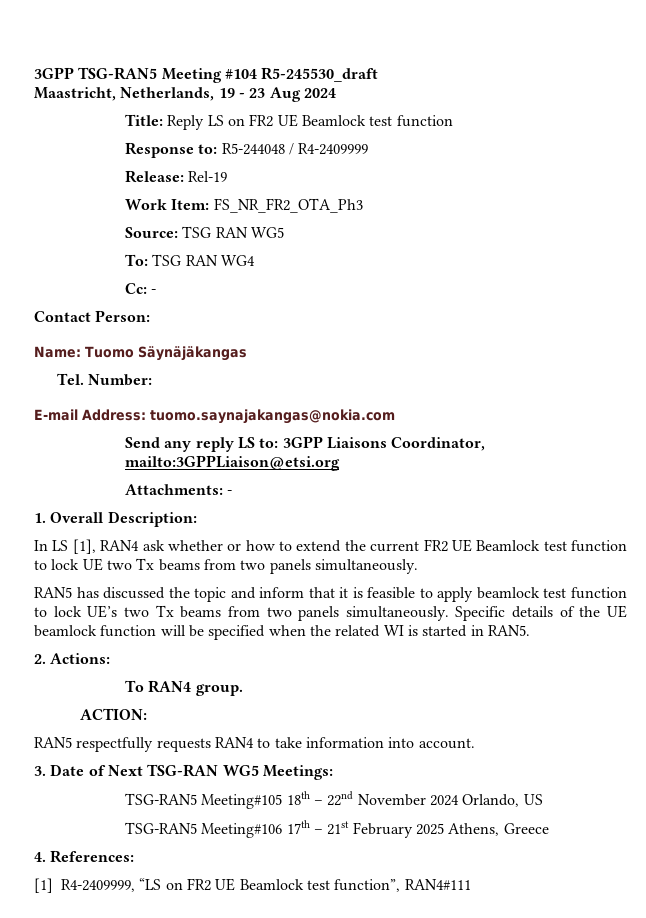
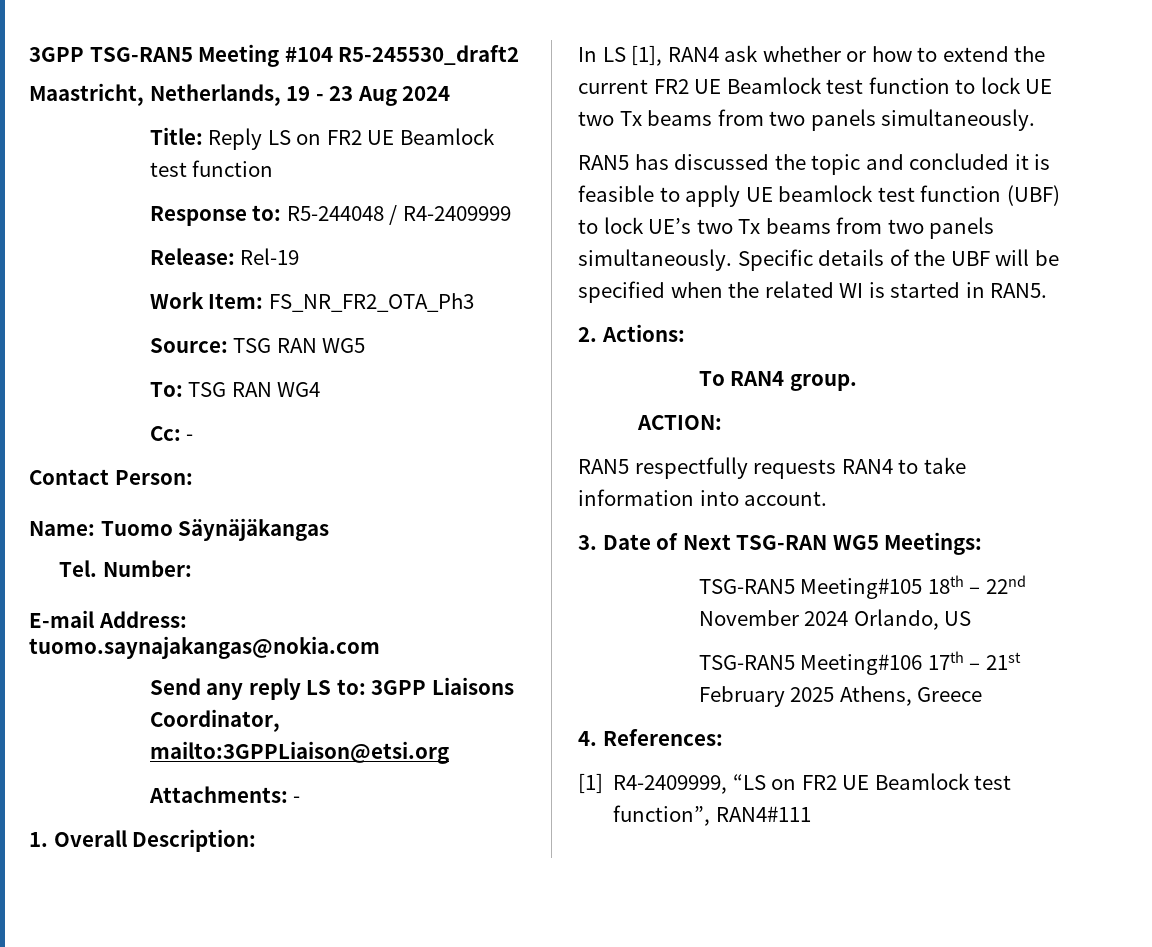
- 3GPP TSG-RAN5 Meeting #104 R5-245530_draft
+ 3GPP TSG-RAN5 Meeting #104 R5-245530_draft2
- RAN5 has discussed the topic and inform that it is feasible to apply beamlock test function to lock UE’s two Tx beams from two panels simultaneously.
+ RAN5 has discussed the topic and concluded it is feasible to apply UE beamlock test function (UBF) to lock UE’s two Tx beams from two panels simultaneously.
- Specific details of the UE beamlock function will be specified when the related WI is started in RAN5.
+ Specific details of the UBF will be specified when the related WI is started in RAN5.

